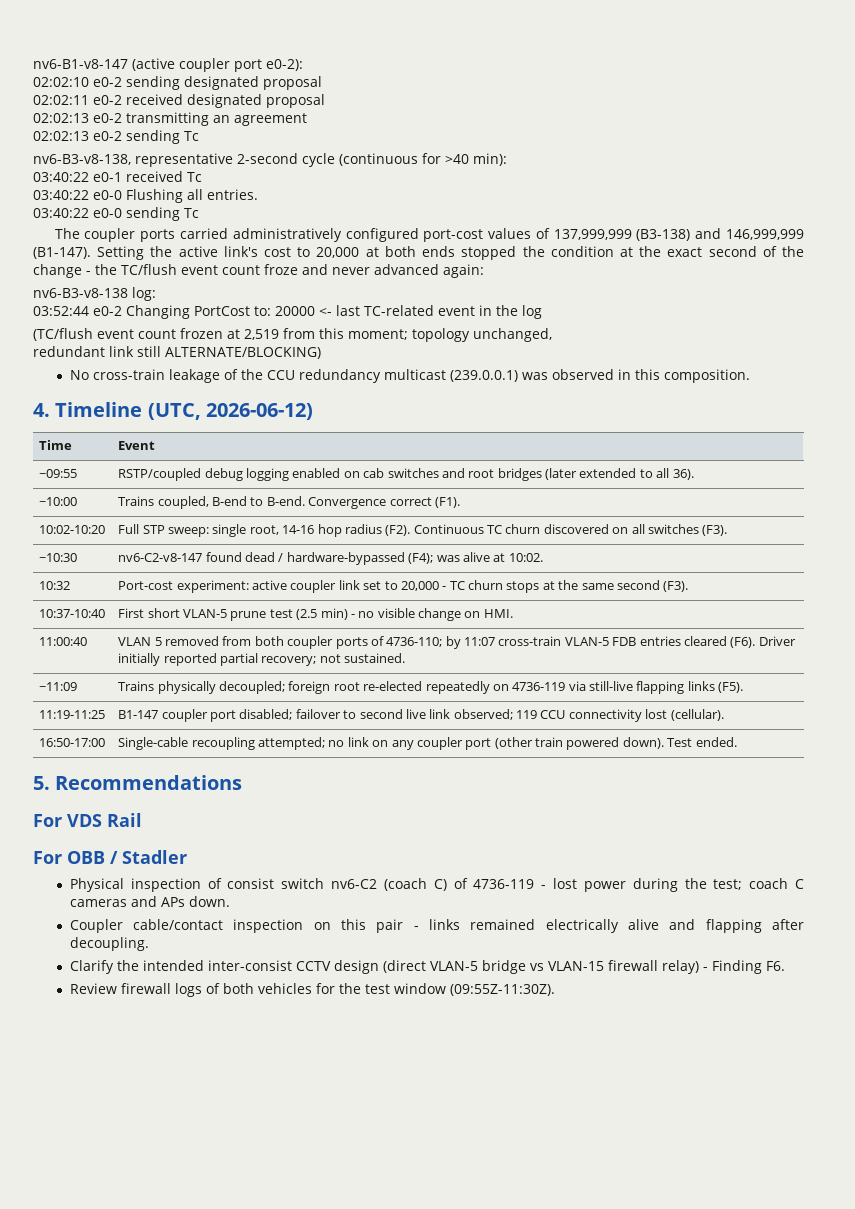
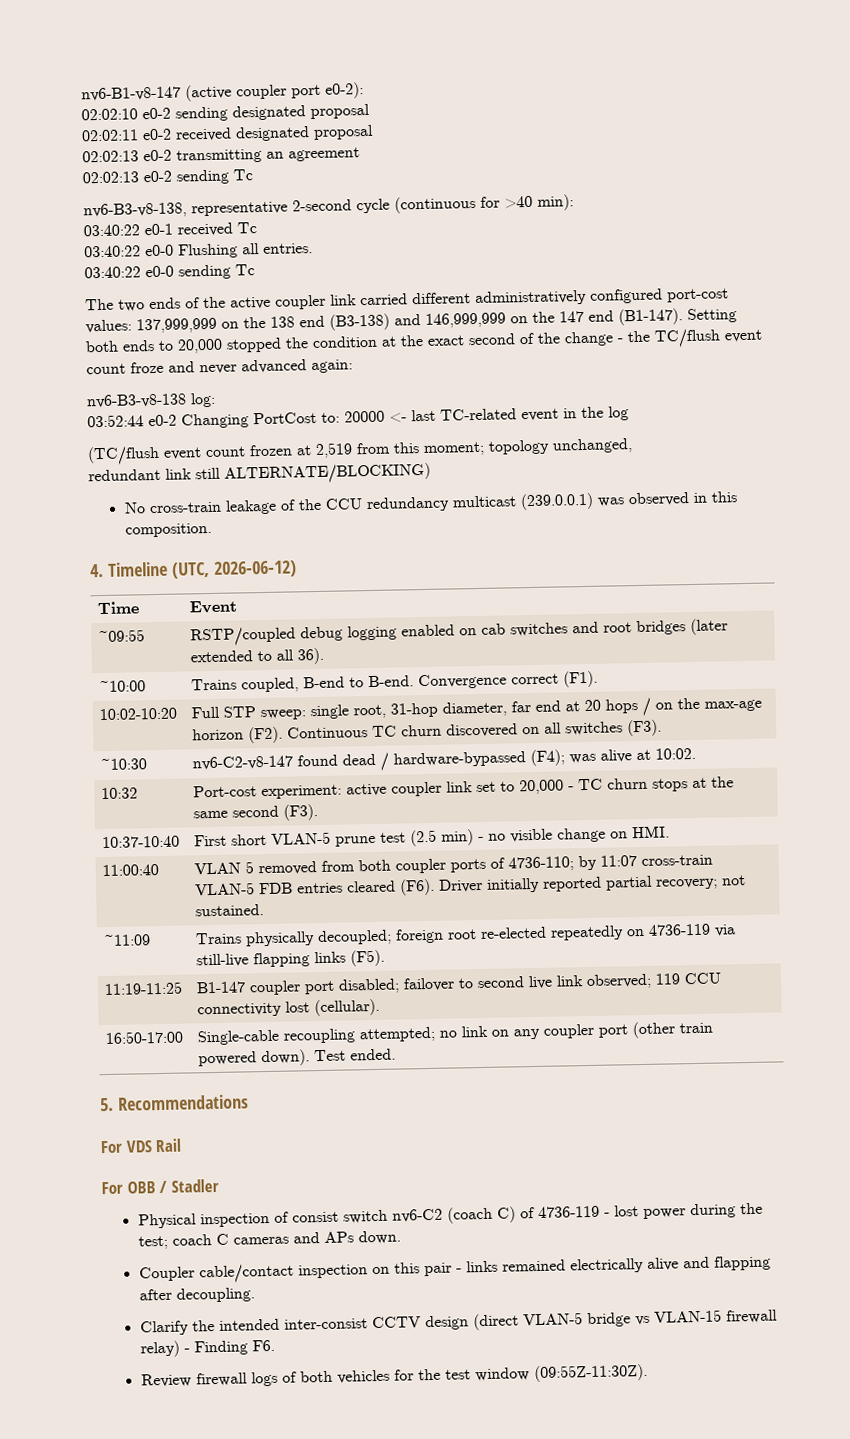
- The coupler ports carried administratively configured port-cost values of 137,999,999 (B3-138) and 146,999,999 (B1-147). Setting the active link's cost to 20,000 at both ends stopped the condition at the exact second of the change - the TC/flush event count froze and never advanced again:
+ The two ends of the active coupler link carried different administratively configured port-cost values: 137,999,999 on the 138 end (B3-138) and 146,999,999 on the 147 end (B1-147). Setting both ends to 20,000 stopped the condition at the exact second of the change - the TC/flush event count froze and never advanced again:
- 10:02-10:20 | Full STP sweep: single root, 14-16 hop radius (F2). Continuous TC churn discovered on all switches (F3).
+ 10:02-10:20 | Full STP sweep: single root, 31-hop diameter, far end at 20 hops / on the max-age horizon (F2). Continuous TC churn discovered on all switches (F3).

